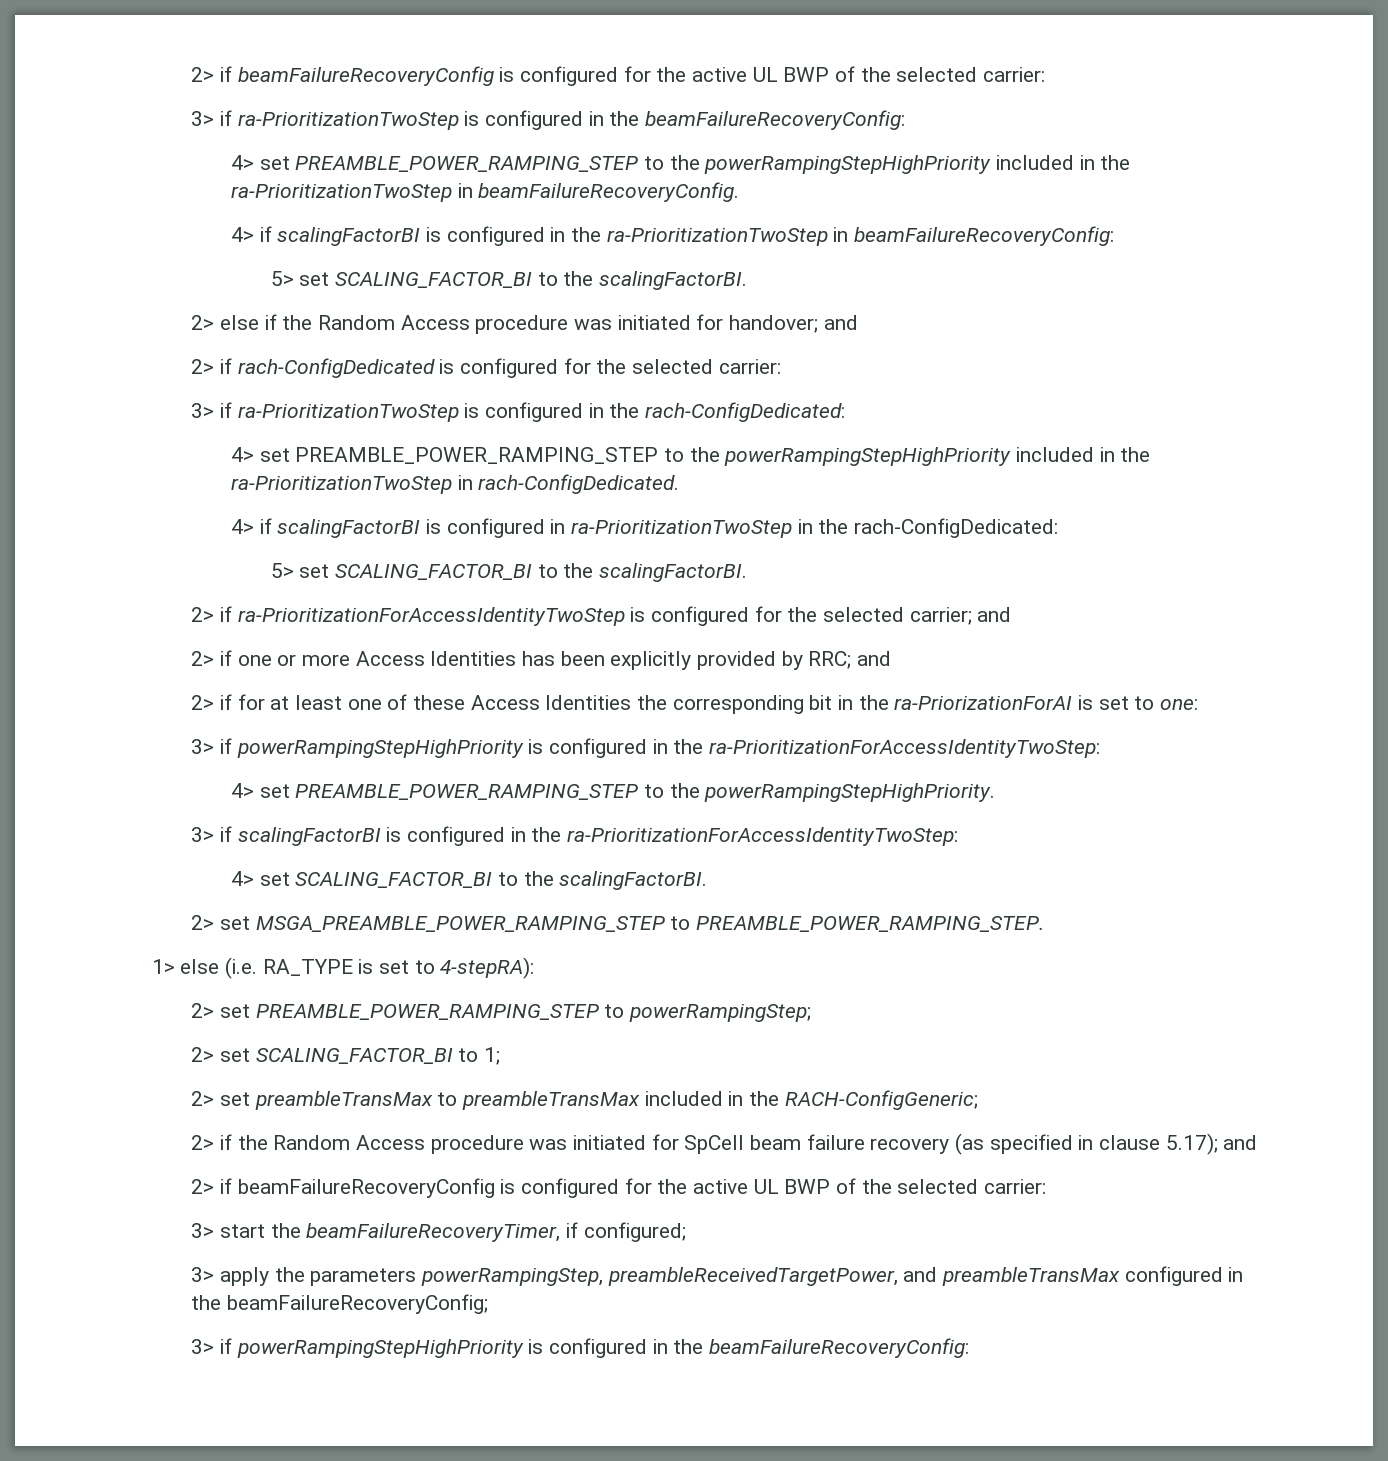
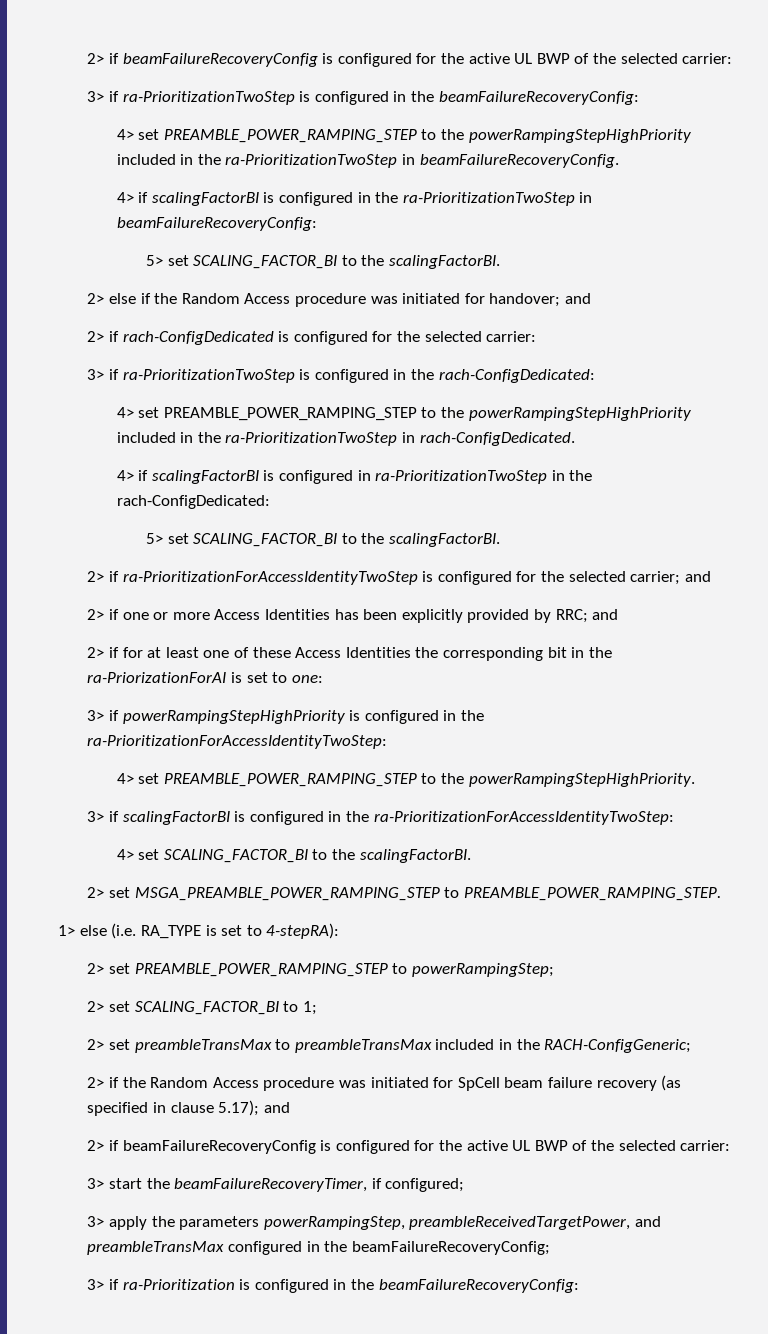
- 3> if powerRampingStepHighPriority is configured in the beamFailureRecoveryConfig:
+ 3> if ra-Prioritization is configured in the beamFailureRecoveryConfig:

